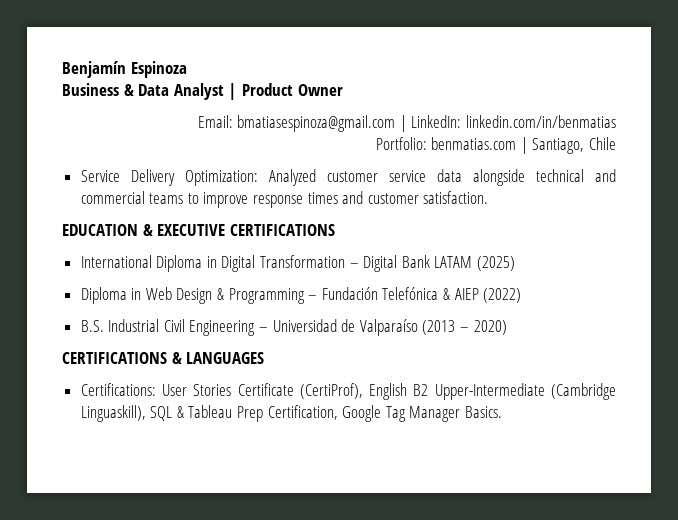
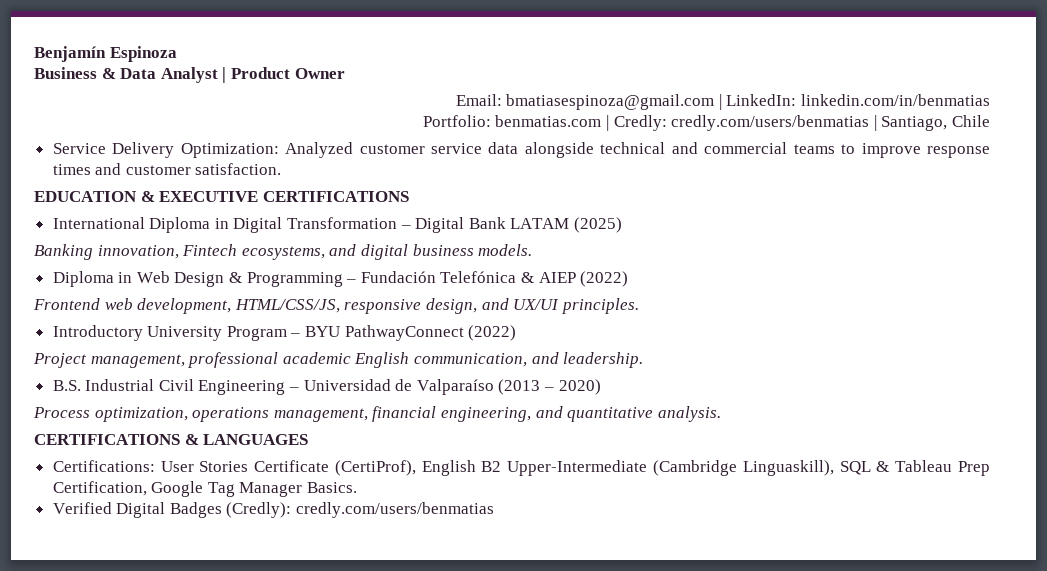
- Portfolio: benmatias.com | Santiago, Chile
+ Portfolio: benmatias.com | Credly: credly.com/users/benmatias | Santiago, Chile
+ Banking innovation, Fintech ecosystems, and digital business models.
+ Frontend web development, HTML/CSS/JS, responsive design, and UX/UI principles.
+ Introductory University Program – BYU PathwayConnect (2022)
+ Project management, professional academic English communication, and leadership.
+ Process optimization, operations management, financial engineering, and quantitative analysis.
+ Verified Digital Badges (Credly): credly.com/users/benmatias

